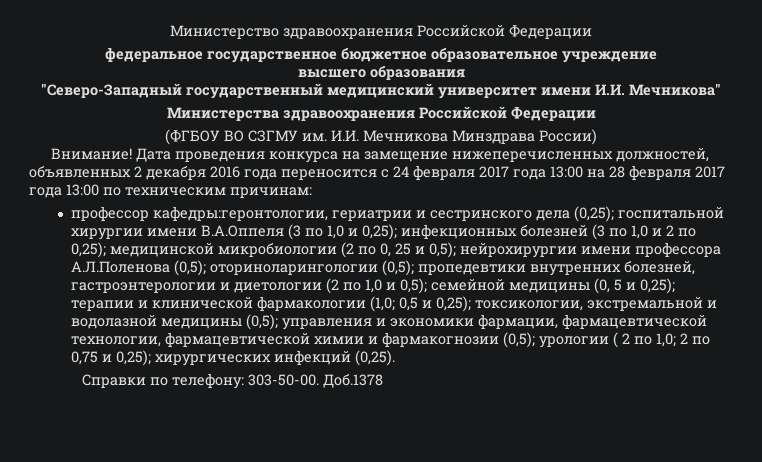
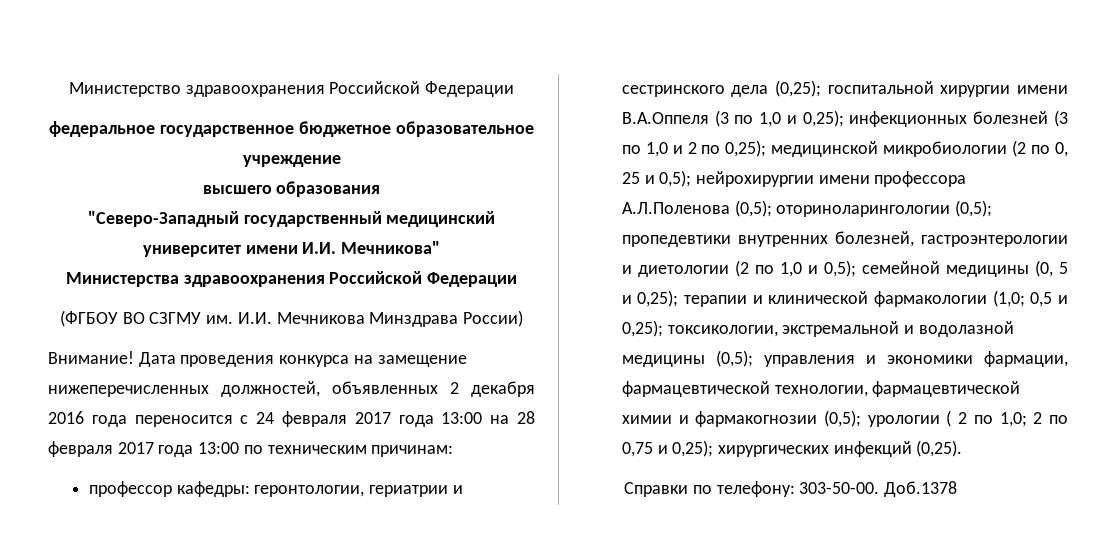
- профессор кафедры:геронтологии, гериатрии и сестринского дела (0,25);
+ профессор кафедры: геронтологии, гериатрии и сестринского дела (0,25);

